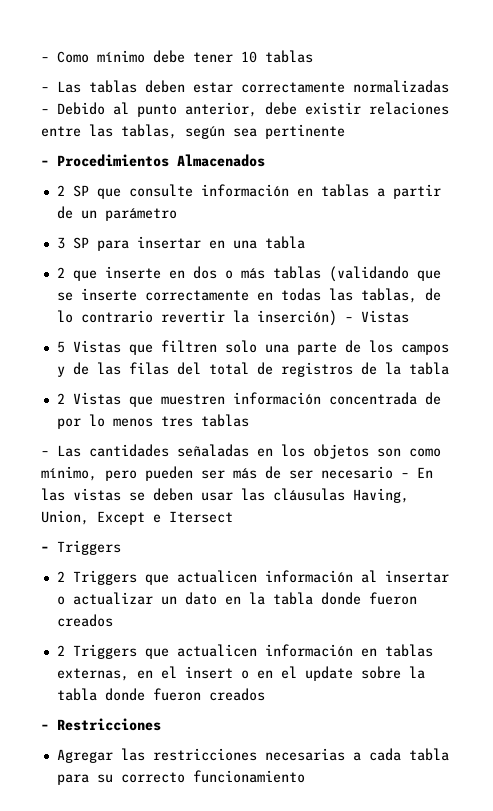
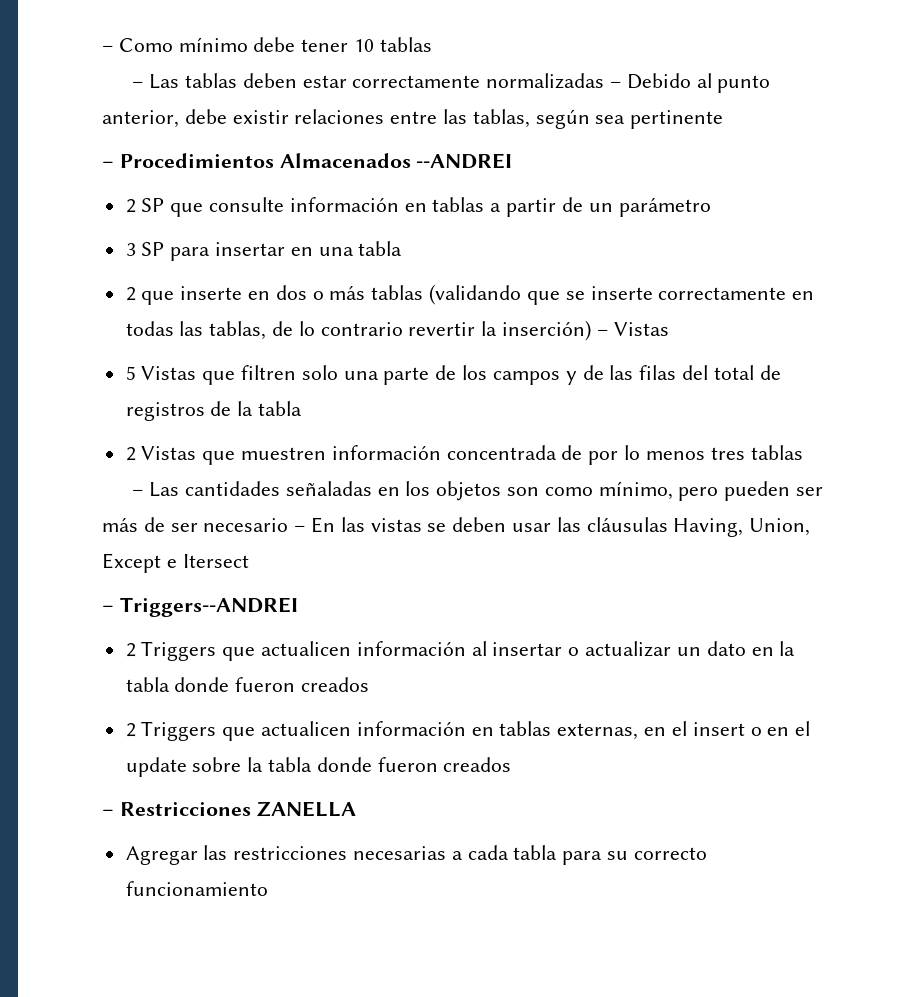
- – Procedimientos Almacenados
+ – Procedimientos Almacenados --ANDREI
- – Triggers
+ – Triggers--ANDREI
- – Restricciones
+ – Restricciones ZANELLA

